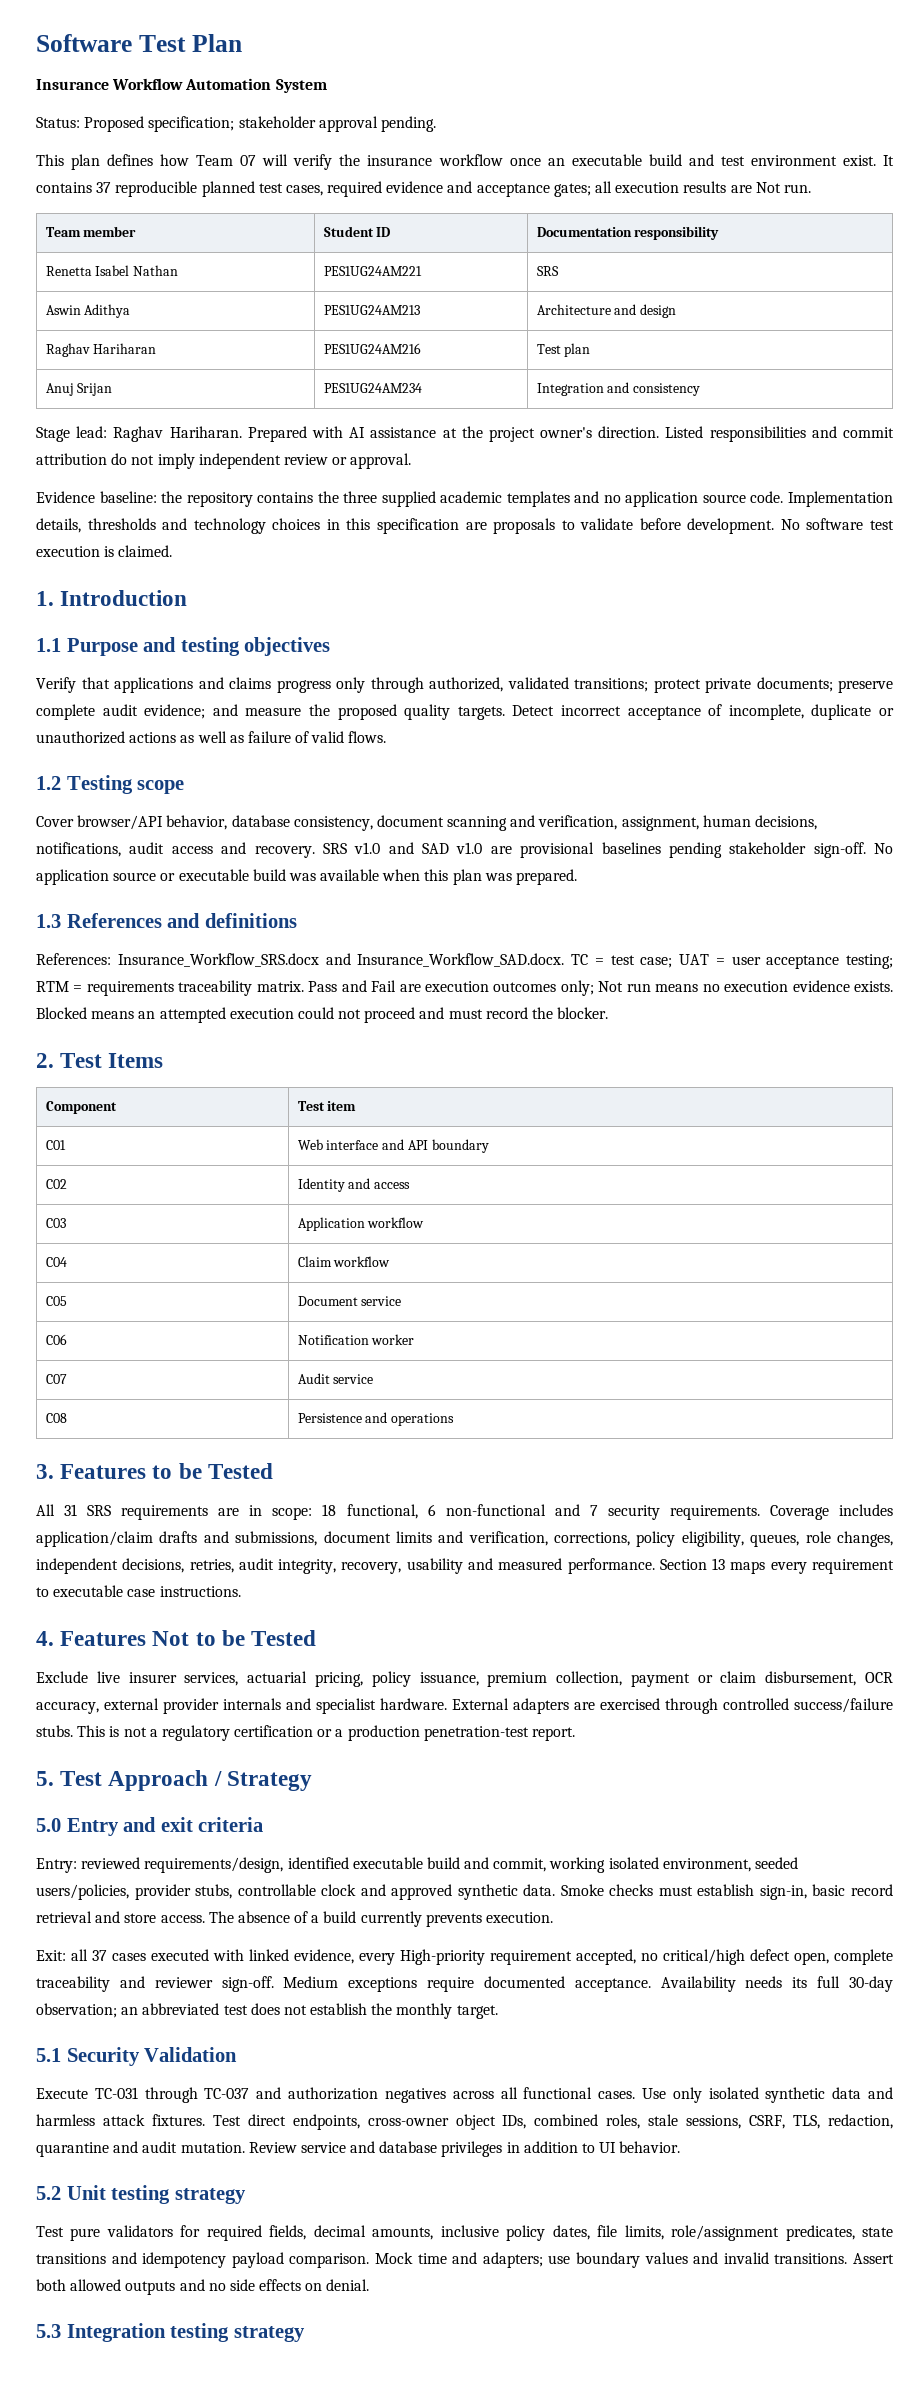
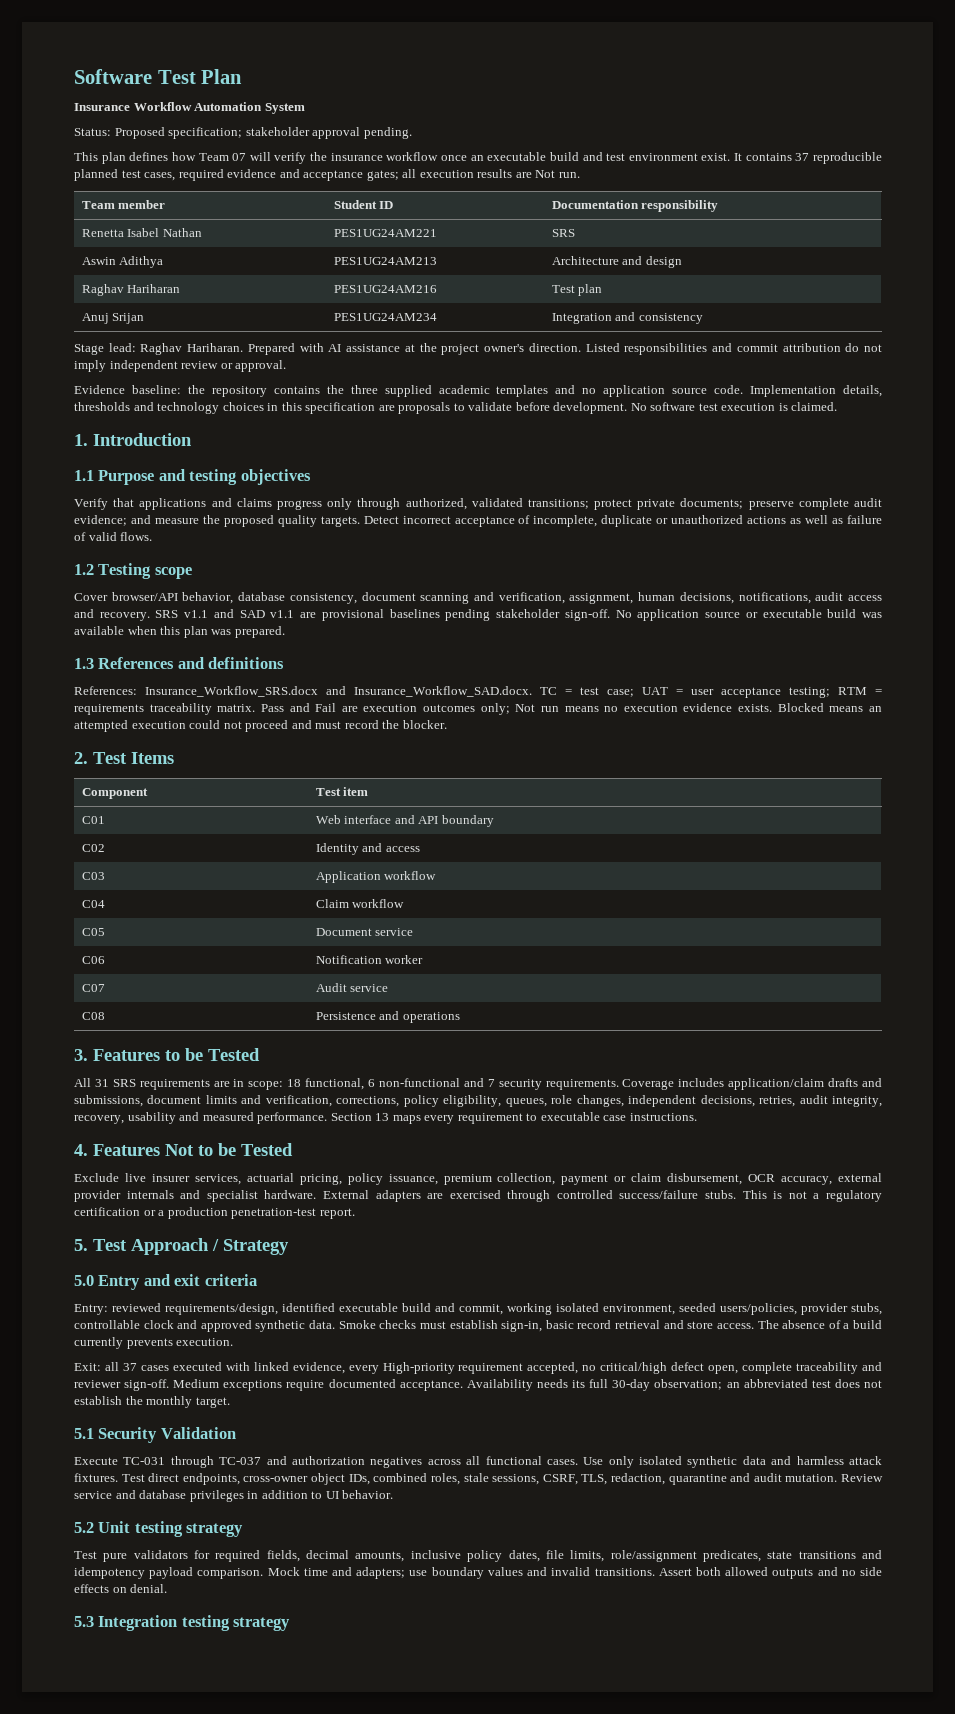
- SRS v1.0 and SAD v1.0 are provisional baselines pending stakeholder sign-off.
+ SRS v1.1 and SAD v1.1 are provisional baselines pending stakeholder sign-off.

